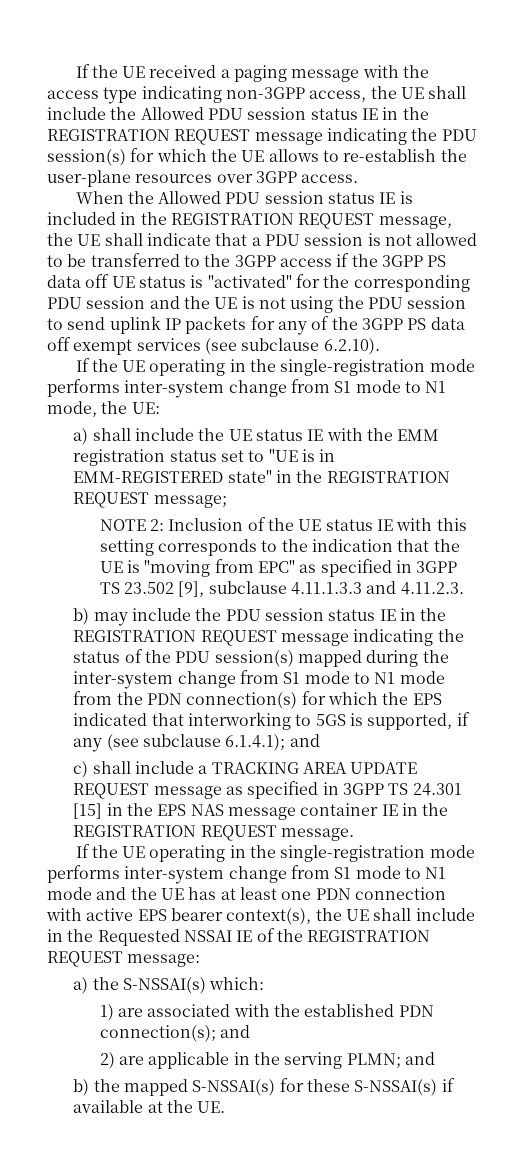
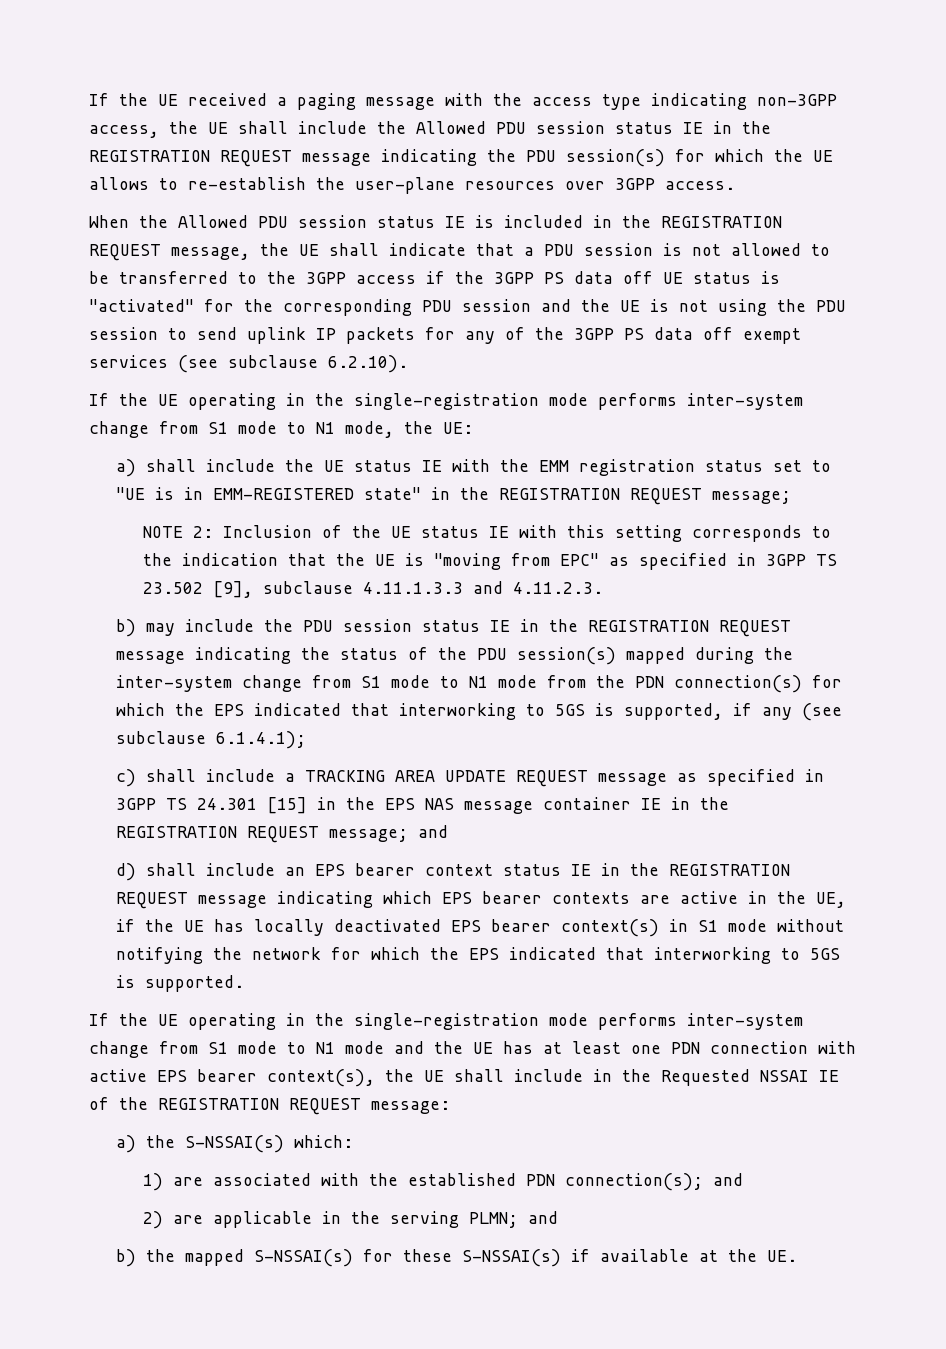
- b) may include the PDU session status IE in the REGISTRATION REQUEST message indicating the status of the PDU session(s) mapped during the inter-system change from S1 mode to N1 mode from the PDN connection(s) for which the EPS indicated that interworking to 5GS is supported, if any (see subclause 6.1.4.1); and
+ b) may include the PDU session status IE in the REGISTRATION REQUEST message indicating the status of the PDU session(s) mapped during the inter-system change from S1 mode to N1 mode from the PDN connection(s) for which the EPS indicated that interworking to 5GS is supported, if any (see subclause 6.1.4.1);
- c) shall include a TRACKING AREA UPDATE REQUEST message as specified in 3GPP TS 24.301 [15] in the EPS NAS message container IE in the REGISTRATION REQUEST message.
+ c) shall include a TRACKING AREA UPDATE REQUEST message as specified in 3GPP TS 24.301 [15] in the EPS NAS message container IE in the REGISTRATION REQUEST message; and
+ d) shall include an EPS bearer context status IE in the REGISTRATION REQUEST message indicating which EPS bearer contexts are active in the UE, if the UE has locally deactivated EPS bearer context(s) in S1 mode without notifying the network for which the EPS indicated that interworking to 5GS is supported.

